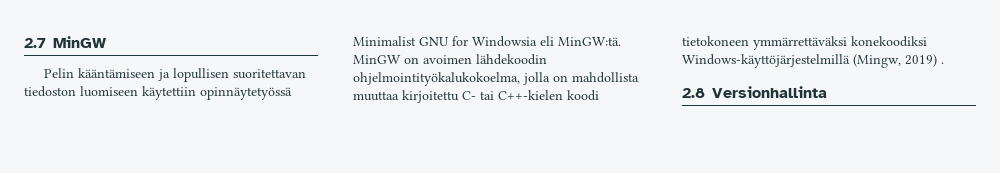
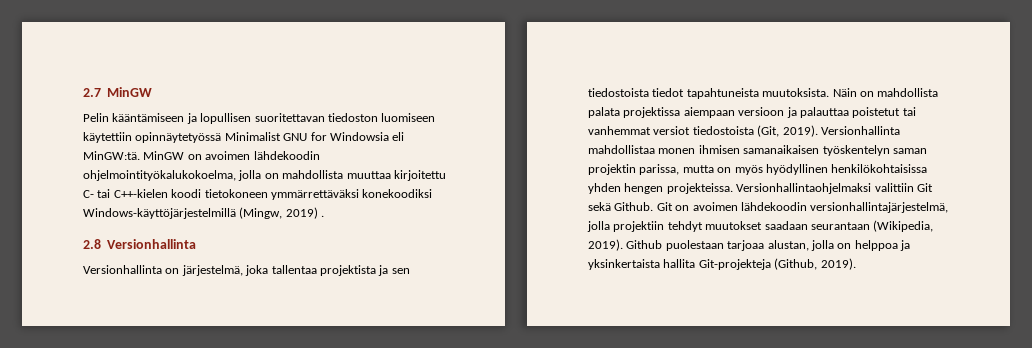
+ Versionhallinta on järjestelmä, joka tallentaa projektista ja sen tiedostoista tiedot tapahtuneista muutoksista. Näin on mahdollista palata projektissa aiempaan versioon ja palauttaa poistetut tai vanhemmat versiot tiedostoista (Git, 2019). Versionhallinta mahdollistaa monen ihmisen samanaikaisen työskentelyn saman projektin parissa, mutta on myös hyödyllinen henkilökohtaisissa yhden hengen projekteissa. Versionhallintaohjelmaksi valittiin Git sekä Github. Git on avoimen lähdekoodin versionhallintajärjestelmä, jolla projektiin tehdyt muutokset saadaan seurantaan (Wikipedia, 2019). Github puolestaan tarjoaa alustan, jolla on helppoa ja yksinkertaista hallita Git-projekteja (Github, 2019).

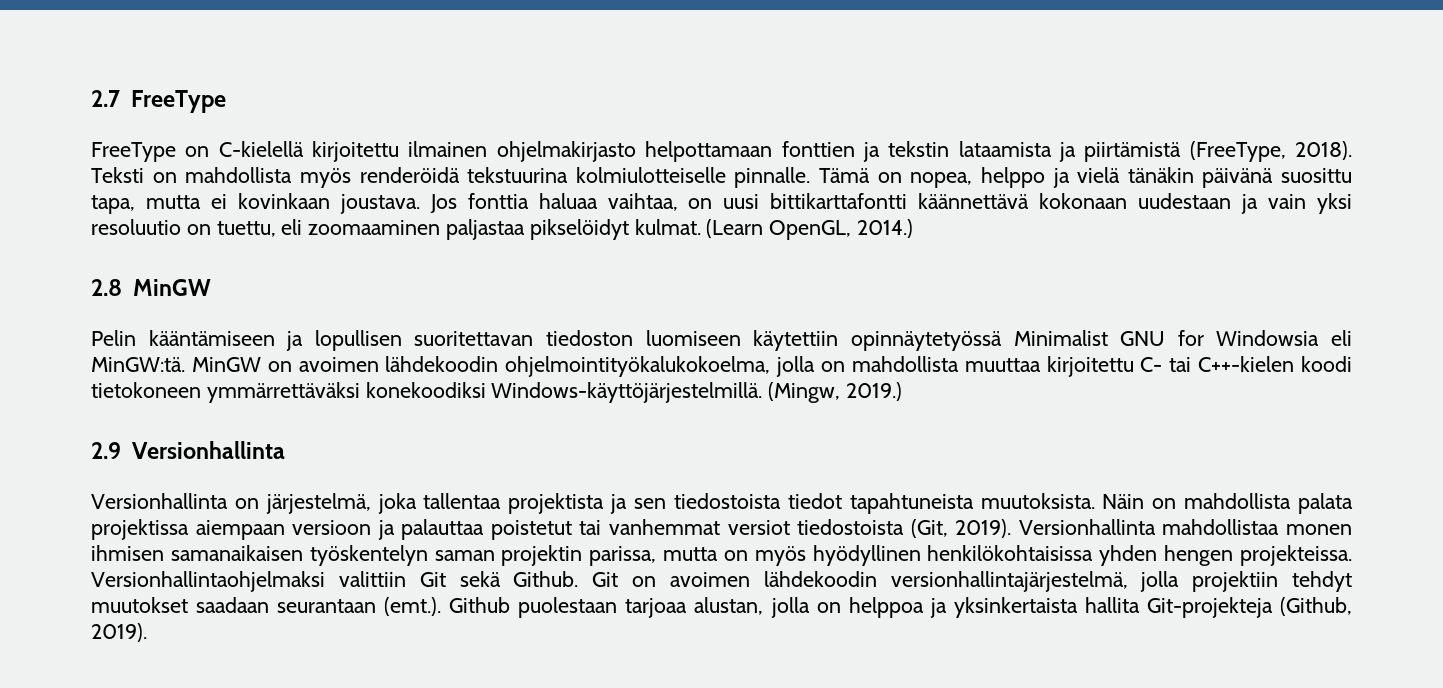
- 2.7 MinGW
+ 2.7 FreeType
+ FreeType on C-kielellä kirjoitettu ilmainen ohjelmakirjasto helpottamaan fonttien ja tekstin lataamista ja piirtämistä (FreeType, 2018). Teksti on mahdollista myös renderöidä tekstuurina kolmiulotteiselle pinnalle. Tämä on nopea, helppo ja vielä tänäkin päivänä suosittu tapa, mutta ei kovinkaan joustava. Jos fonttia haluaa vaihtaa, on uusi bittikarttafontti käännettävä kokonaan uudestaan ja vain yksi resoluutio on tuettu, eli zoomaaminen paljastaa pikselöidyt kulmat. (Learn OpenGL, 2014.)
+ 2.8 MinGW
- MinGW on avoimen lähdekoodin ohjelmointityökalukokoelma, jolla on mahdollista muuttaa kirjoitettu C- tai C++-kielen koodi tietokoneen ymmärrettäväksi konekoodiksi Windows-käyttöjärjestelmillä (Mingw, 2019) .
- 2.8 Versionhallinta
+ MinGW on avoimen lähdekoodin ohjelmointityökalukokoelma, jolla on mahdollista muuttaa kirjoitettu C- tai C++-kielen koodi tietokoneen ymmärrettäväksi konekoodiksi Windows-käyttöjärjestelmillä. (Mingw, 2019.)
+ 2.9 Versionhallinta
- Git on avoimen lähdekoodin versionhallintajärjestelmä, jolla projektiin tehdyt muutokset saadaan seurantaan (Wikipedia, 2019). Github puolestaan tarjoaa alustan, jolla on helppoa ja yksinkertaista hallita Git-projekteja (Github, 2019).
+ Git on avoimen lähdekoodin versionhallintajärjestelmä, jolla projektiin tehdyt muutokset saadaan seurantaan (emt.). Github puolestaan tarjoaa alustan, jolla on helppoa ja yksinkertaista hallita Git-projekteja (Github, 2019).

